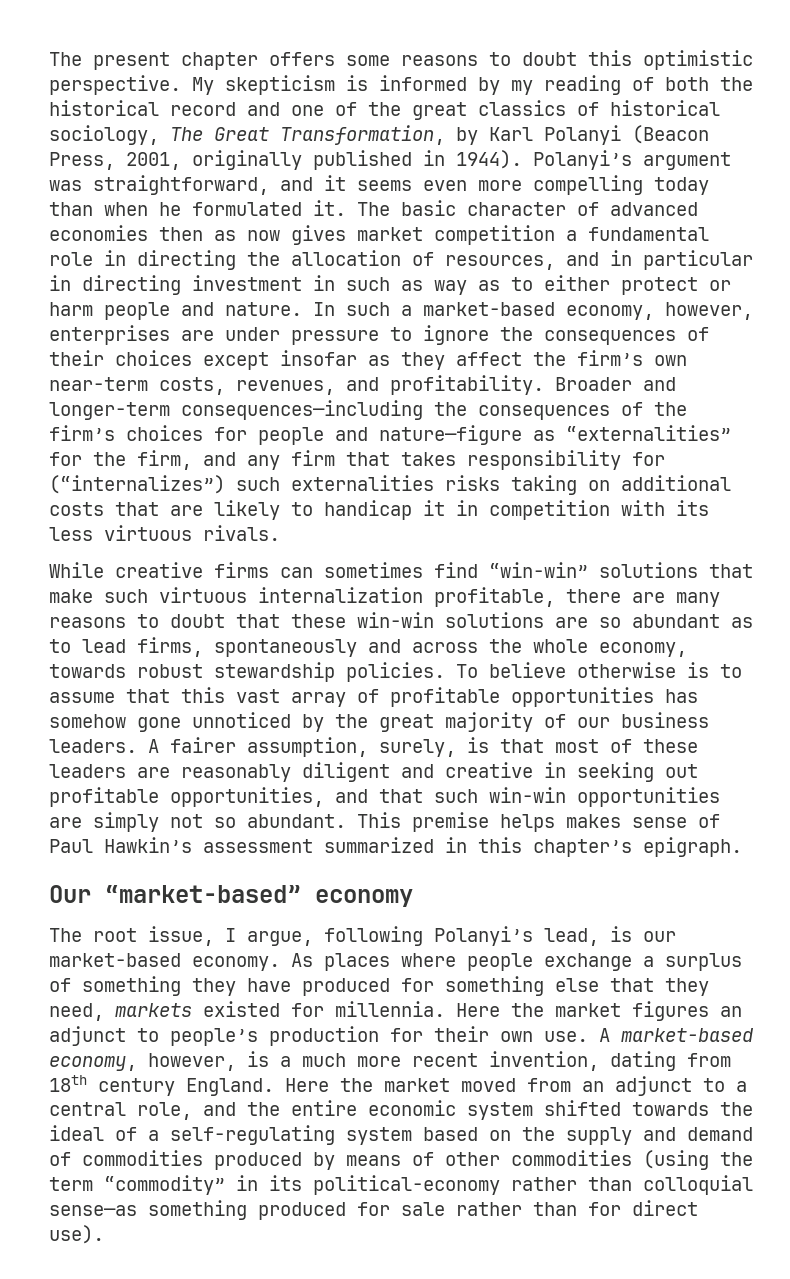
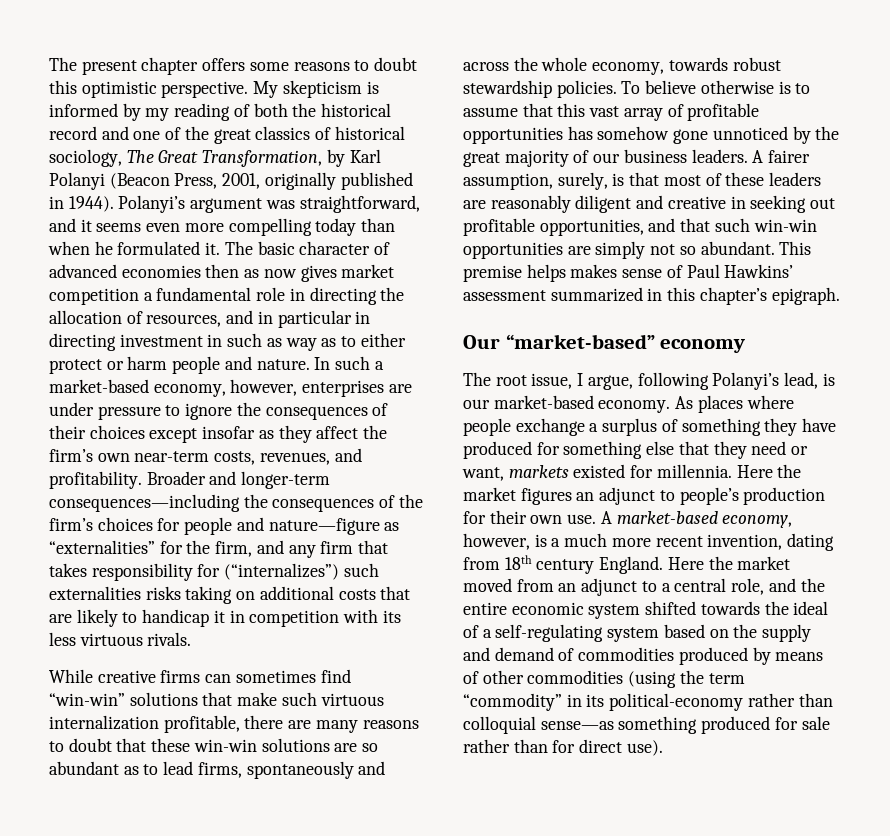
- This premise helps makes sense of Paul Hawkin’s assessment summarized in this chapter’s epigraph.
+ This premise helps makes sense of Paul Hawkins’ assessment summarized in this chapter’s epigraph.
- As places where people exchange a surplus of something they have produced for something else that they need, markets existed for millennia.
+ As places where people exchange a surplus of something they have produced for something else that they need or want, markets existed for millennia.

